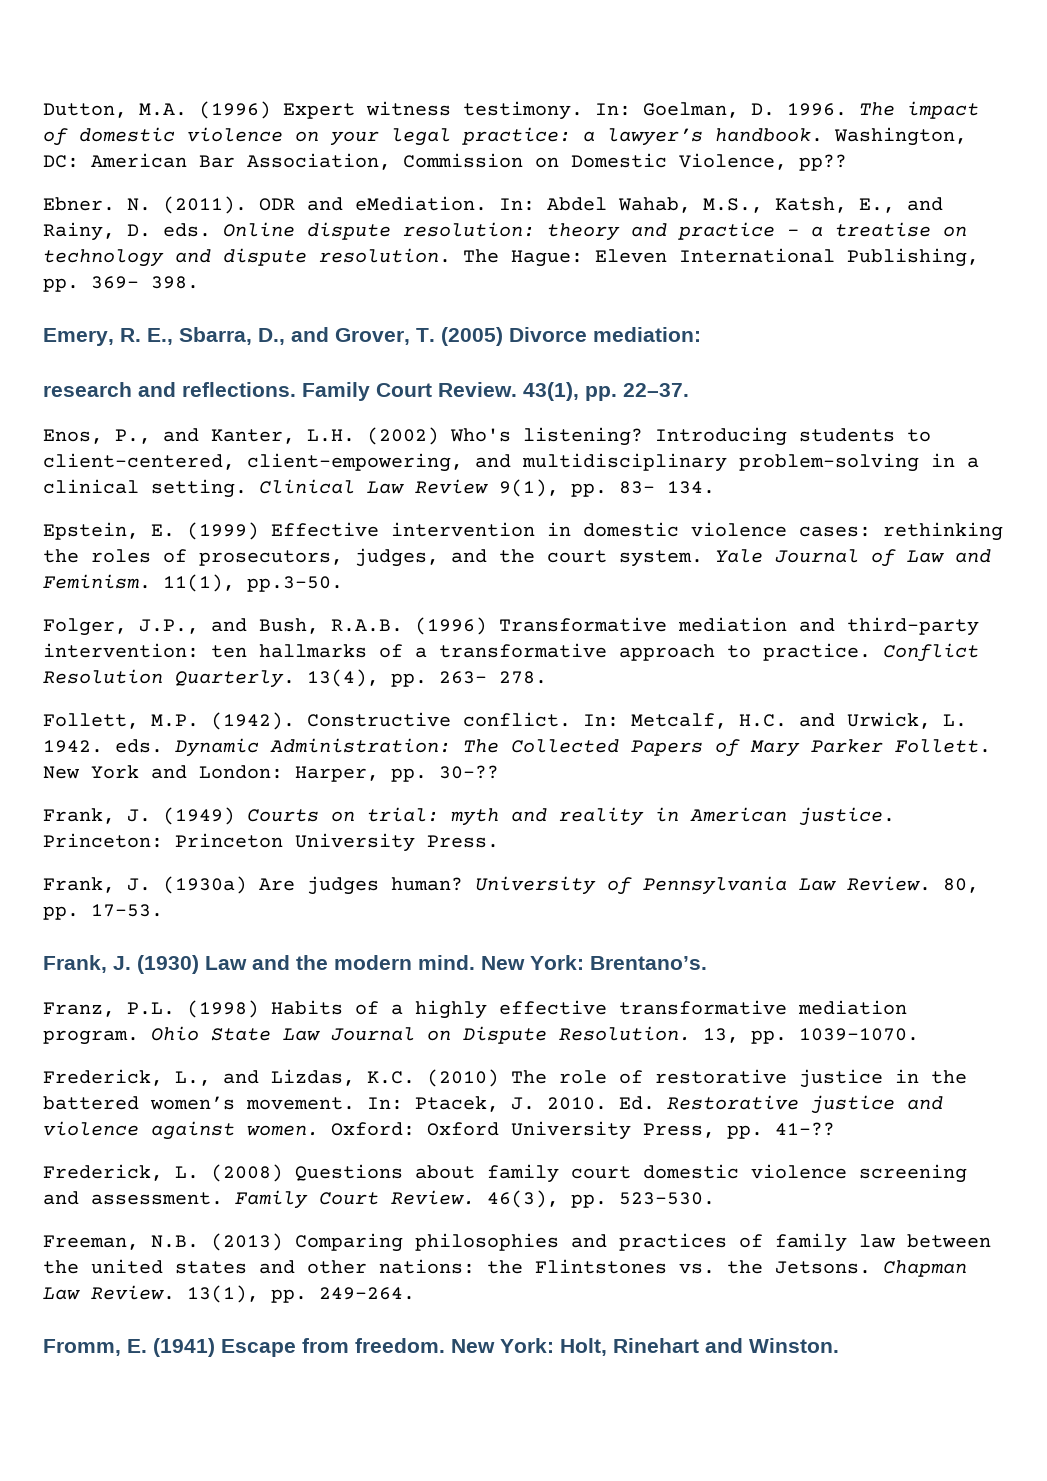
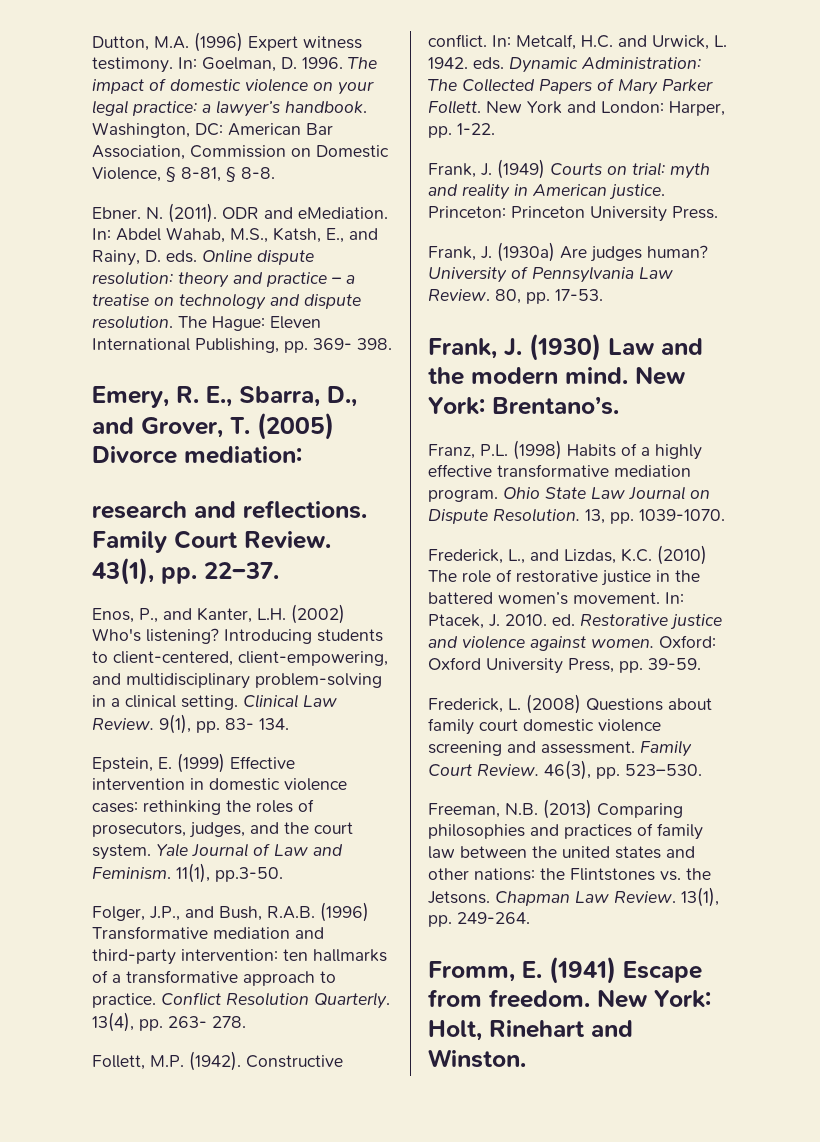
- Washington, DC: American Bar Association, Commission on Domestic Violence, pp??
+ Washington, DC: American Bar Association, Commission on Domestic Violence, § 8-81, § 8-8.
- Clinical Law Review 9(1), pp. 83- 134.
+ Clinical Law Review. 9(1), pp. 83- 134.
- New York and London: Harper, pp. 30-??
+ New York and London: Harper, pp. 1-22.
- In: Ptacek, J. 2010. Ed. Restorative justice and violence against women.
+ In: Ptacek, J. 2010. ed. Restorative justice and violence against women.
- Oxford: Oxford University Press, pp. 41-??
+ Oxford: Oxford University Press, pp. 39-59.

